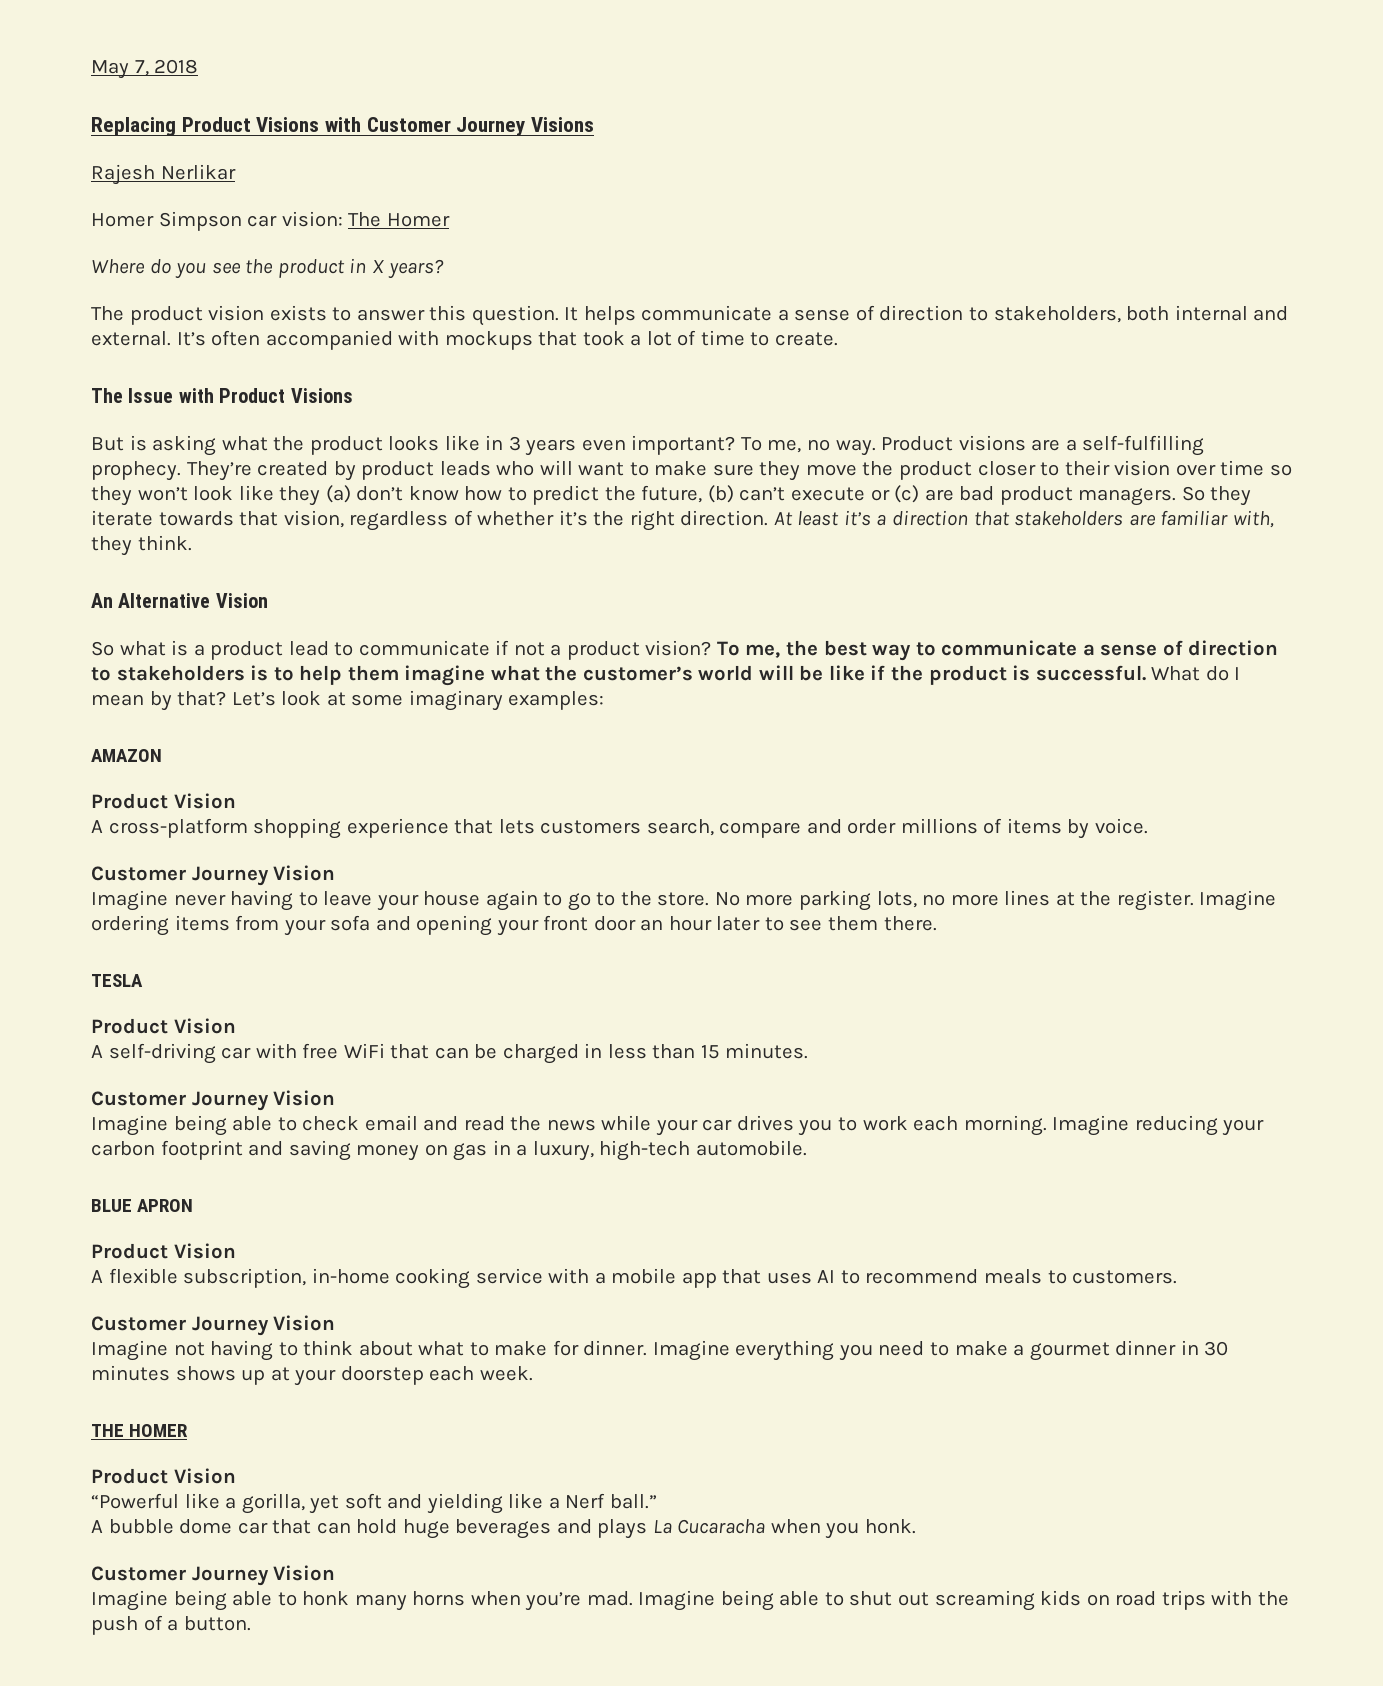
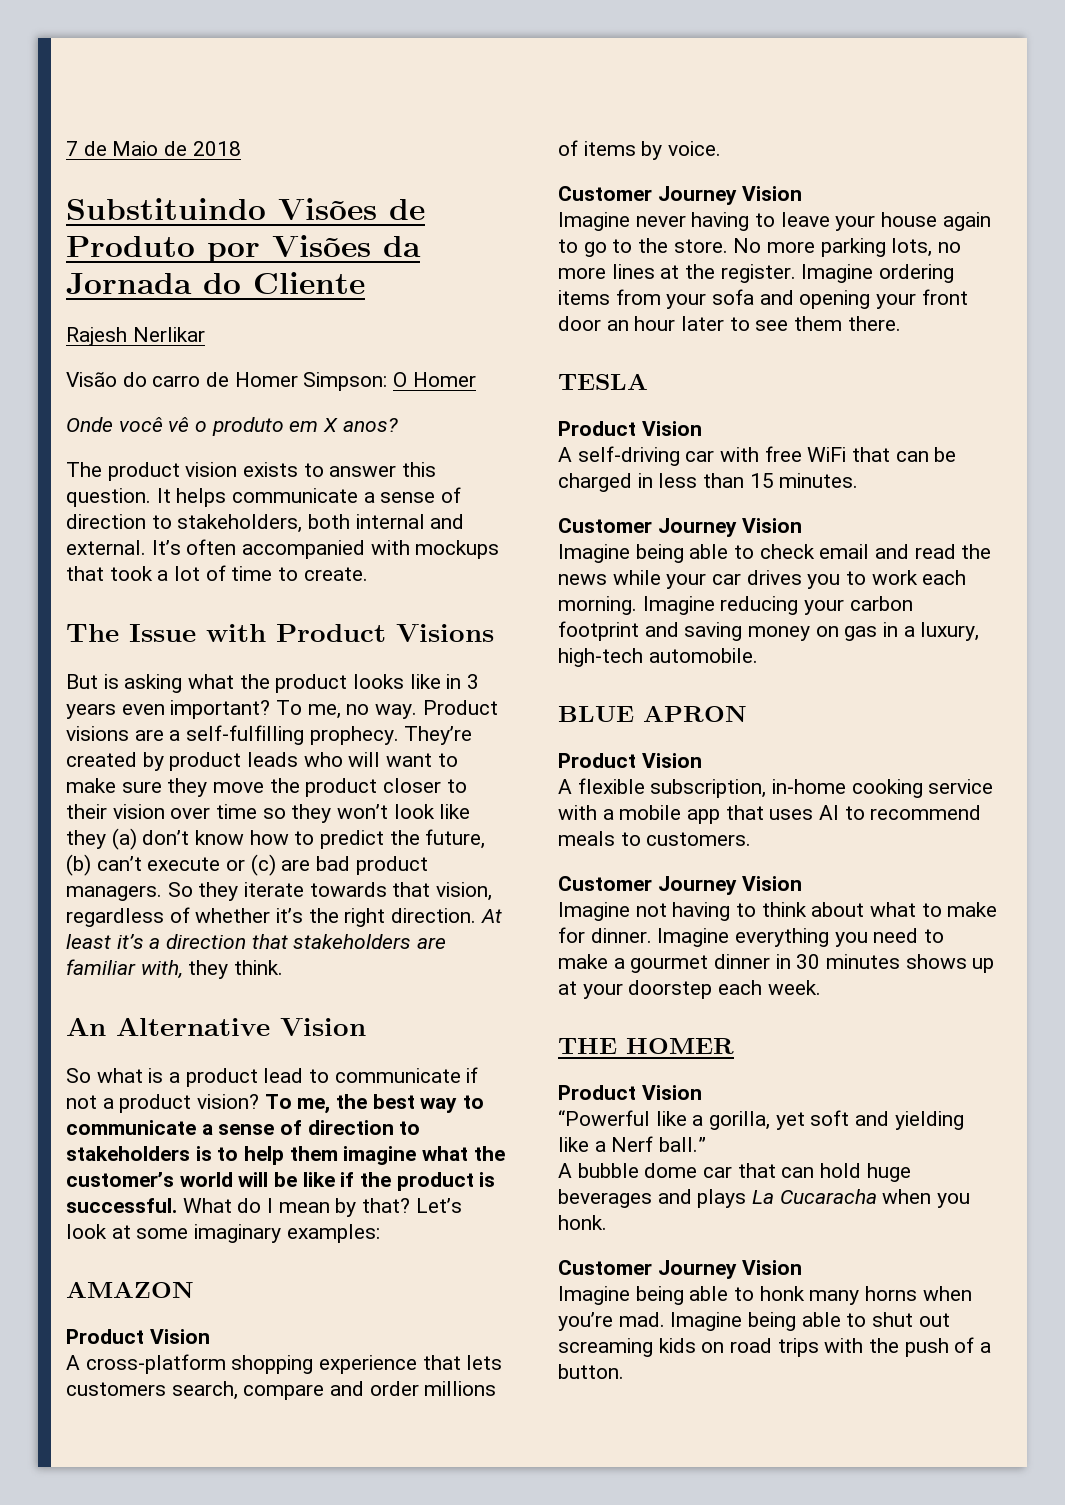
- May 7, 2018
- Replacing Product Visions with Customer Journey Visions
+ 7 de Maio de 2018
+ Substituindo Visões de Produto por Visões da Jornada do Cliente
  Rajesh Nerlikar
- Homer Simpson car vision: The Homer
- Where do you see the product in X years?
+ Visão do carro de Homer Simpson: O Homer
+ Onde você vê o produto em X anos?

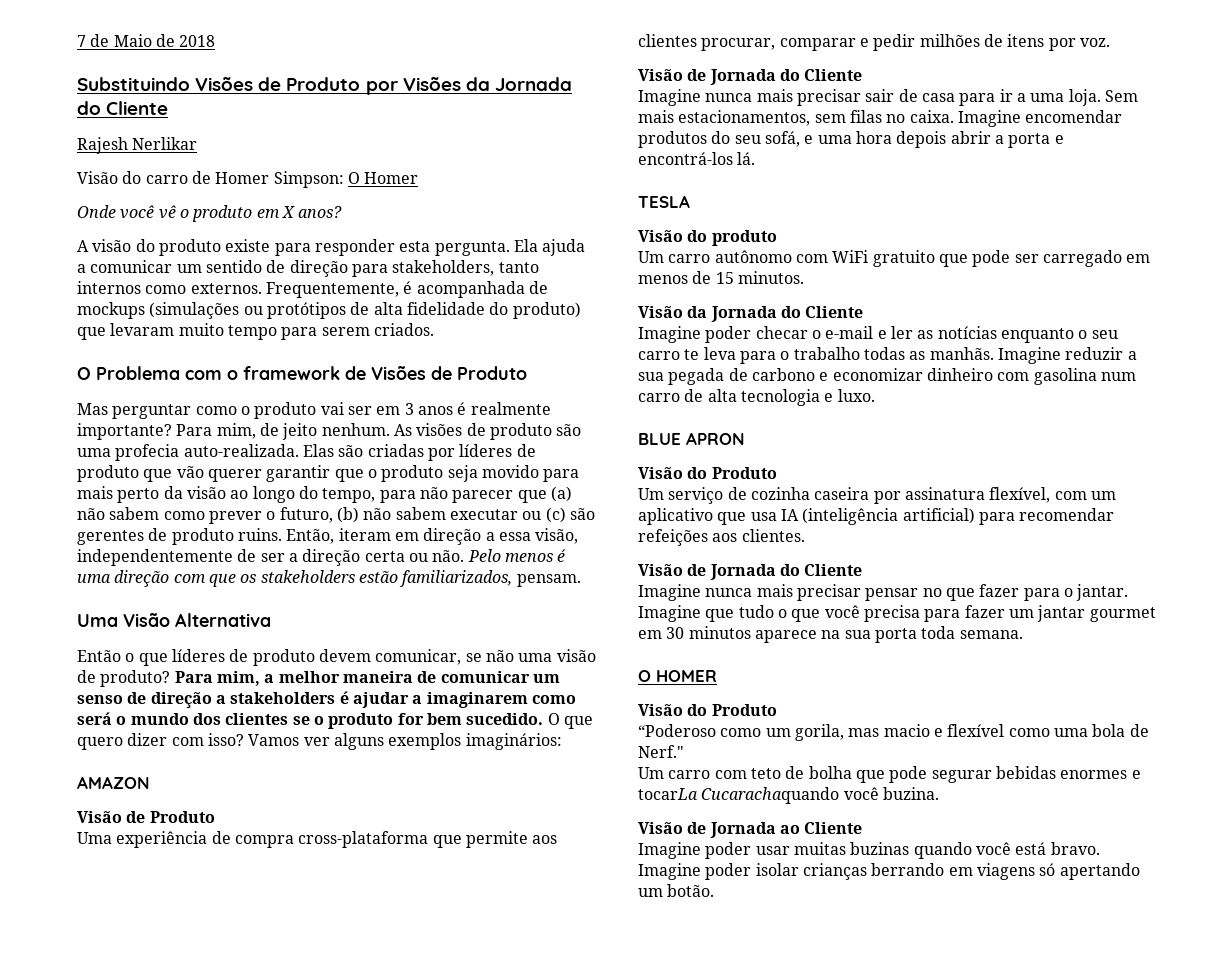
- The product vision exists to answer this question. It helps communicate a sense of direction to stakeholders, both internal and external. It’s often accompanied with mockups that took a lot of time to create.
- The Issue with Product Visions
- But is asking what the product looks like in 3 years even important? To me, no way. Product visions are a self-fulfilling prophecy. They’re created by product leads who will want to make sure they move the product closer to their vision over time so they won’t look like they (a) don’t know how to predict the future, (b) can’t execute or (c) are bad product managers. So they iterate towards that vision, regardless of whether it’s the right direction. At least it’s a direction that stakeholders are familiar with, they think.
- An Alternative Vision
- So what is a product lead to communicate if not a product vision? To me, the best way to communicate a sense of direction to stakeholders is to help them imagine what the customer’s world will be like if the product is successful. What do I mean by that? Let’s look at some imaginary examples:
+ A visão do produto existe para responder esta pergunta. Ela ajuda a comunicar um sentido de direção para stakeholders, tanto internos como externos. Frequentemente, é acompanhada de mockups (simulações ou protótipos de alta fidelidade do produto) que levaram muito tempo para serem criados.
+ O Problema com o framework de Visões de Produto
+ Mas perguntar como o produto vai ser em 3 anos é realmente importante? Para mim, de jeito nenhum. As visões de produto são uma profecia auto-realizada. Elas são criadas por líderes de produto que vão querer garantir que o produto seja movido para mais perto da visão ao longo do tempo, para não parecer que (a) não sabem como prever o futuro, (b) não sabem executar ou (c) são gerentes de produto ruins. Então, iteram em direção a essa visão, independentemente de ser a direção certa ou não. Pelo menos é uma direção com que os stakeholders estão familiarizados, pensam.
+ Uma Visão Alternativa
+ Então o que líderes de produto devem comunicar, se não uma visão de produto? Para mim, a melhor maneira de comunicar um senso de direção a stakeholders é ajudar a imaginarem como será o mundo dos clientes se o produto for bem sucedido. O que quero dizer com isso? Vamos ver alguns exemplos imaginários:
  AMAZON
- Product Vision
- A cross-platform shopping experience that lets customers search, compare and order millions of items by voice.
- Customer Journey Vision
- Imagine never having to leave your house again to go to the store. No more parking lots, no more lines at the register. Imagine ordering items from your sofa and opening your front door an hour later to see them there.
+ Visão de Produto
+ Uma experiência de compra cross-plataforma que permite aos clientes procurar, comparar e pedir milhões de itens por voz.
+ Visão de Jornada do Cliente
+ Imagine nunca mais precisar sair de casa para ir a uma loja. Sem mais estacionamentos, sem filas no caixa. Imagine encomendar produtos do seu sofá, e uma hora depois abrir a porta e encontrá-los lá.
  TESLA
- Product Vision
- A self-driving car with free WiFi that can be charged in less than 15 minutes.
- Customer Journey Vision
- Imagine being able to check email and read the news while your car drives you to work each morning. Imagine reducing your carbon footprint and saving money on gas in a luxury, high-tech automobile.
+ Visão do produto
+ Um carro autônomo com WiFi gratuito que pode ser carregado em menos de 15 minutos.
+ Visão da Jornada do Cliente
+ Imagine poder checar o e-mail e ler as notícias enquanto o seu carro te leva para o trabalho todas as manhãs. Imagine reduzir a sua pegada de carbono e economizar dinheiro com gasolina num carro de alta tecnologia e luxo.
  BLUE APRON
- Product Vision
- A flexible subscription, in-home cooking service with a mobile app that uses AI to recommend meals to customers.
- Customer Journey Vision
- Imagine not having to think about what to make for dinner. Imagine everything you need to make a gourmet dinner in 30 minutes shows up at your doorstep each week.
- THE HOMER
- Product Vision
- “Powerful like a gorilla, yet soft and yielding like a Nerf ball.”
- A bubble dome car that can hold huge beverages and plays La Cucaracha when you honk.
- Customer Journey Vision
- Imagine being able to honk many horns when you’re mad. Imagine being able to shut out screaming kids on road trips with the push of a button.
+ Visão do Produto
+ Um serviço de cozinha caseira por assinatura flexível, com um aplicativo que usa IA (inteligência artificial) para recomendar refeições aos clientes.
+ Visão de Jornada do Cliente
+ Imagine nunca mais precisar pensar no que fazer para o jantar. Imagine que tudo o que você precisa para fazer um jantar gourmet em 30 minutos aparece na sua porta toda semana.
+ O HOMER
+ Visão do Produto
+ “Poderoso como um gorila, mas macio e flexível como uma bola de Nerf."
+ Um carro com teto de bolha que pode segurar bebidas enormes e tocarLa Cucarachaquando você buzina.
+ Visão de Jornada ao Cliente
+ Imagine poder usar muitas buzinas quando você está bravo. Imagine poder isolar crianças berrando em viagens só apertando um botão.

